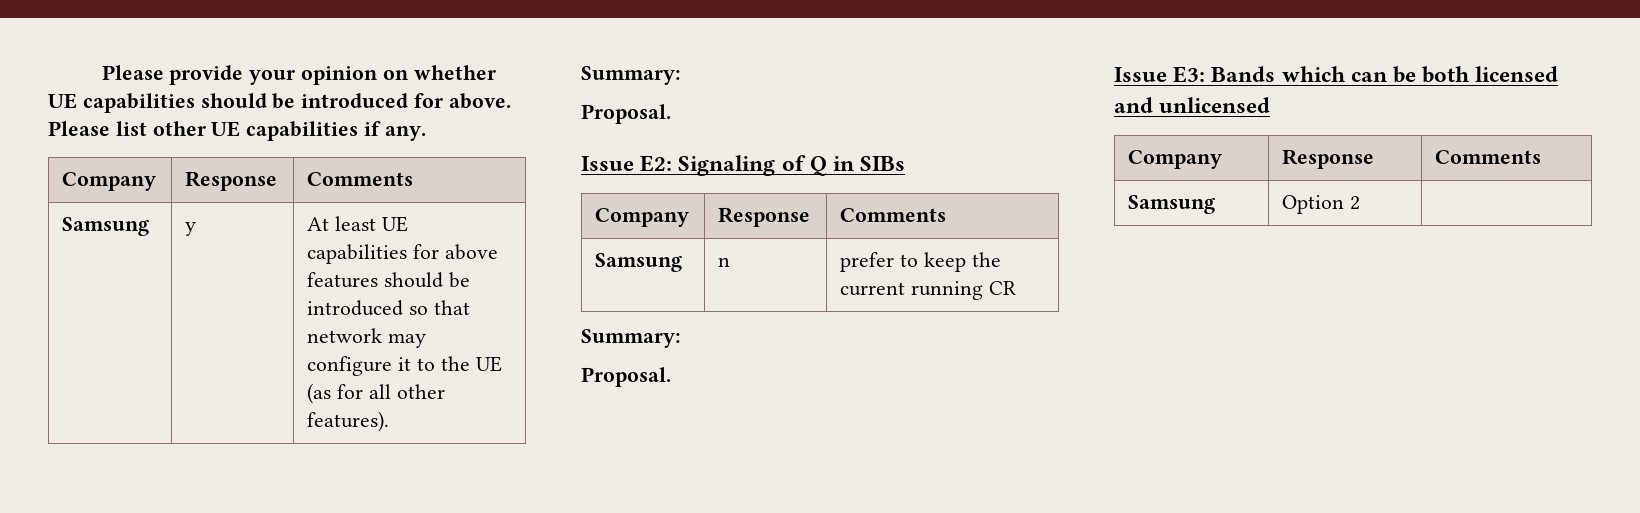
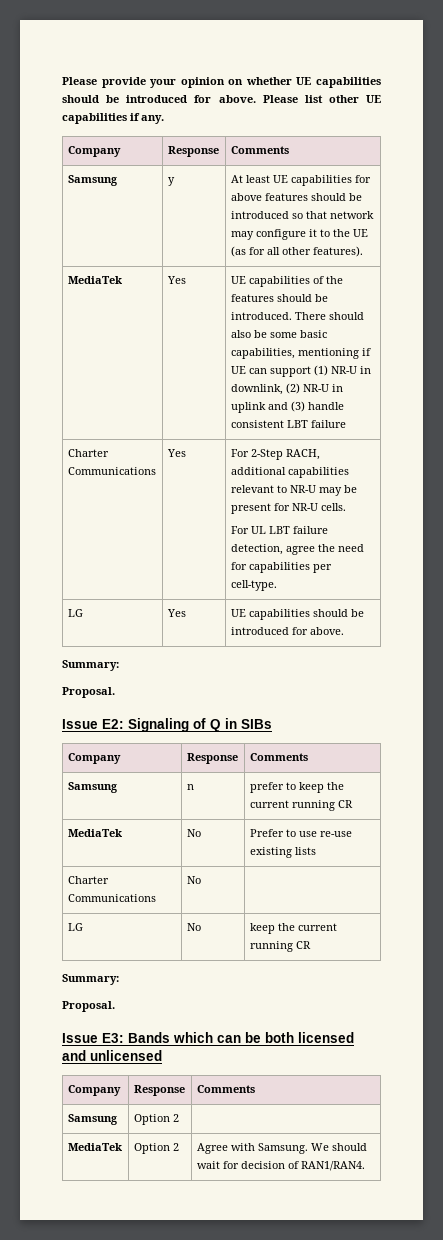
+ MediaTek | Yes | UE capabilities of the features should be introduced. There should also be some basic capabilities, mentioning if UE can support (1) NR-U in downlink, (2) NR-U in uplink and (3) handle consistent LBT failure
+ Charter Communications | Yes | For 2-Step RACH, additional capabilities relevant to NR-U may be present for NR-U cells.
+ For UL LBT failure detection, agree the need for capabilities per cell-type.
+ LG | Yes | UE capabilities should be introduced for above.
+ MediaTek | No | Prefer to use re-use existing lists
+ Charter Communications | No |
+ LG | No | keep the current running CR
+ MediaTek | Option 2 | Agree with Samsung. We should wait for decision of RAN1/RAN4.

